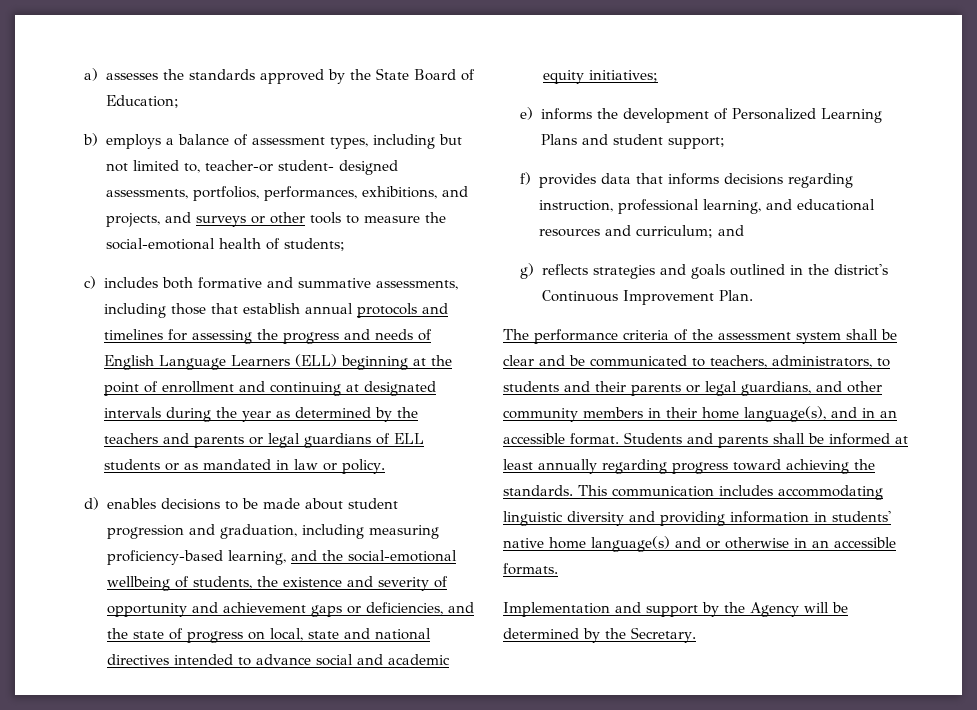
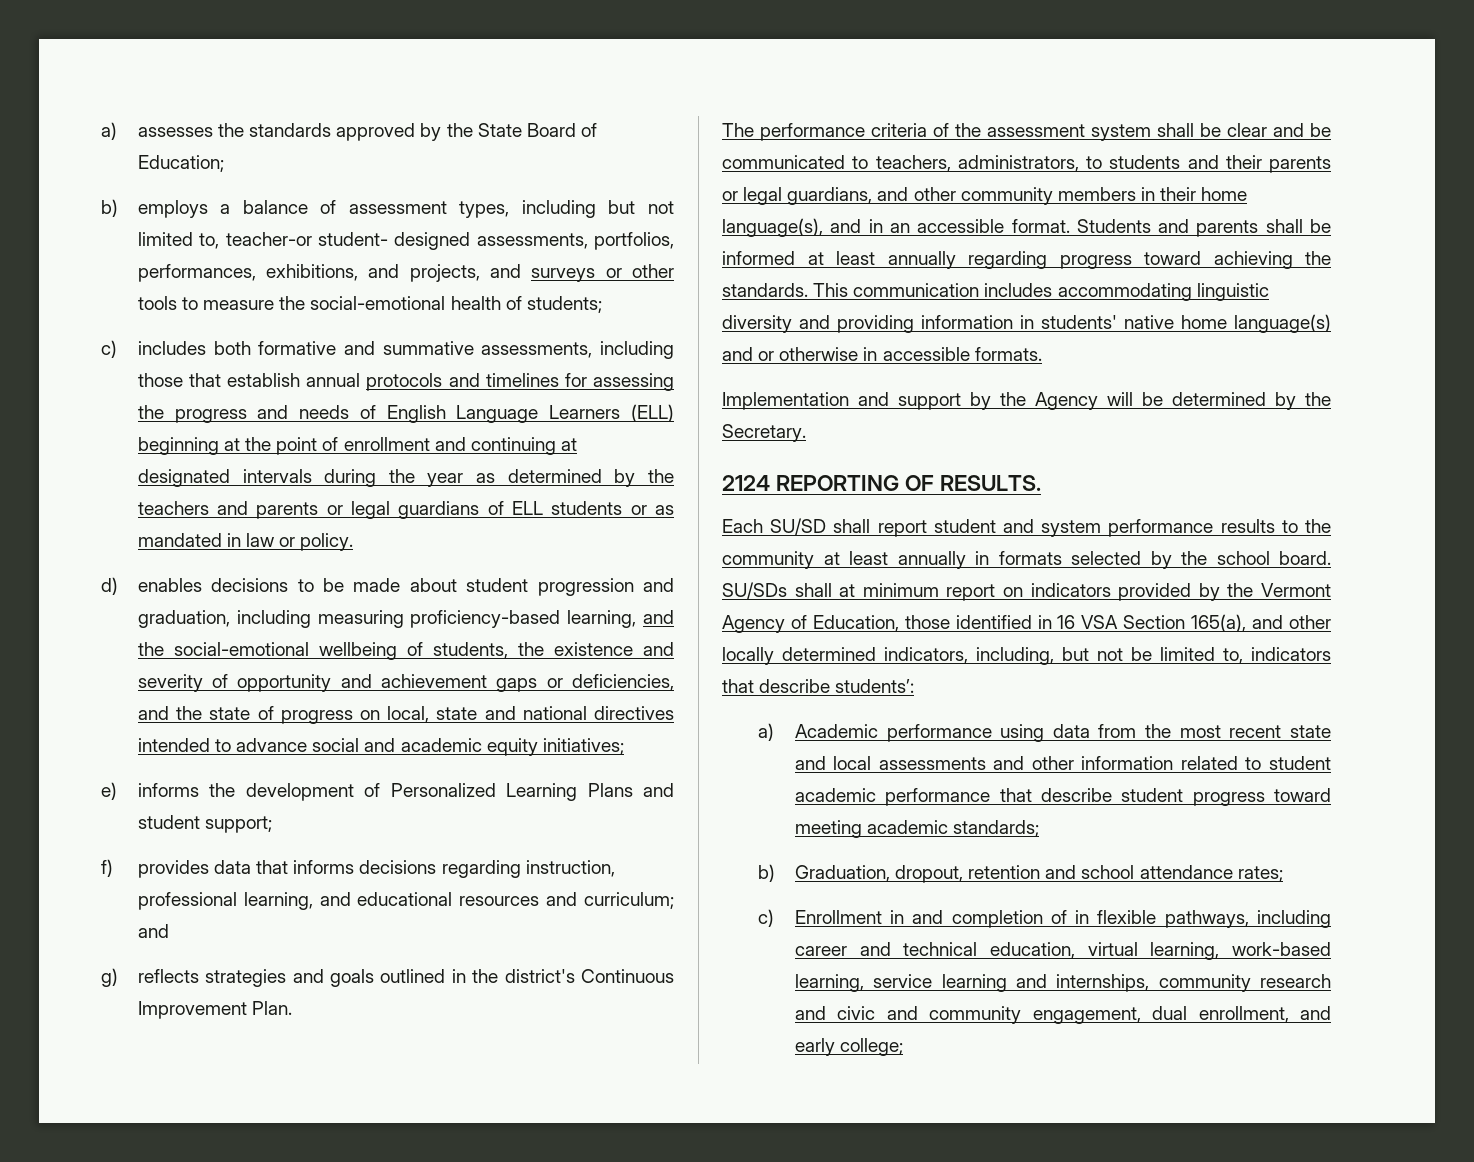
- This communication includes accommodating linguistic diversity and providing information in students' native home language(s) and or otherwise in an accessible formats.
+ This communication includes accommodating linguistic diversity and providing information in students' native home language(s) and or otherwise in accessible formats.
+ 2124 REPORTING OF RESULTS.
+ Each SU/SD shall report student and system performance results to the community at least annually in formats selected by the school board. SU/SDs shall at minimum report on indicators provided by the Vermont Agency of Education, those identified in 16 VSA Section 165(a), and other locally determined indicators, including, but not be limited to, indicators that describe students’:
+ a) Academic performance using data from the most recent state and local assessments and other information related to student academic performance that describe student progress toward meeting academic standards;
+ b) Graduation, dropout, retention and school attendance rates;
+ c) Enrollment in and completion of in flexible pathways, including career and technical education, virtual learning, work-based learning, service learning and internships, community research and civic and community engagement, dual enrollment, and early college;

